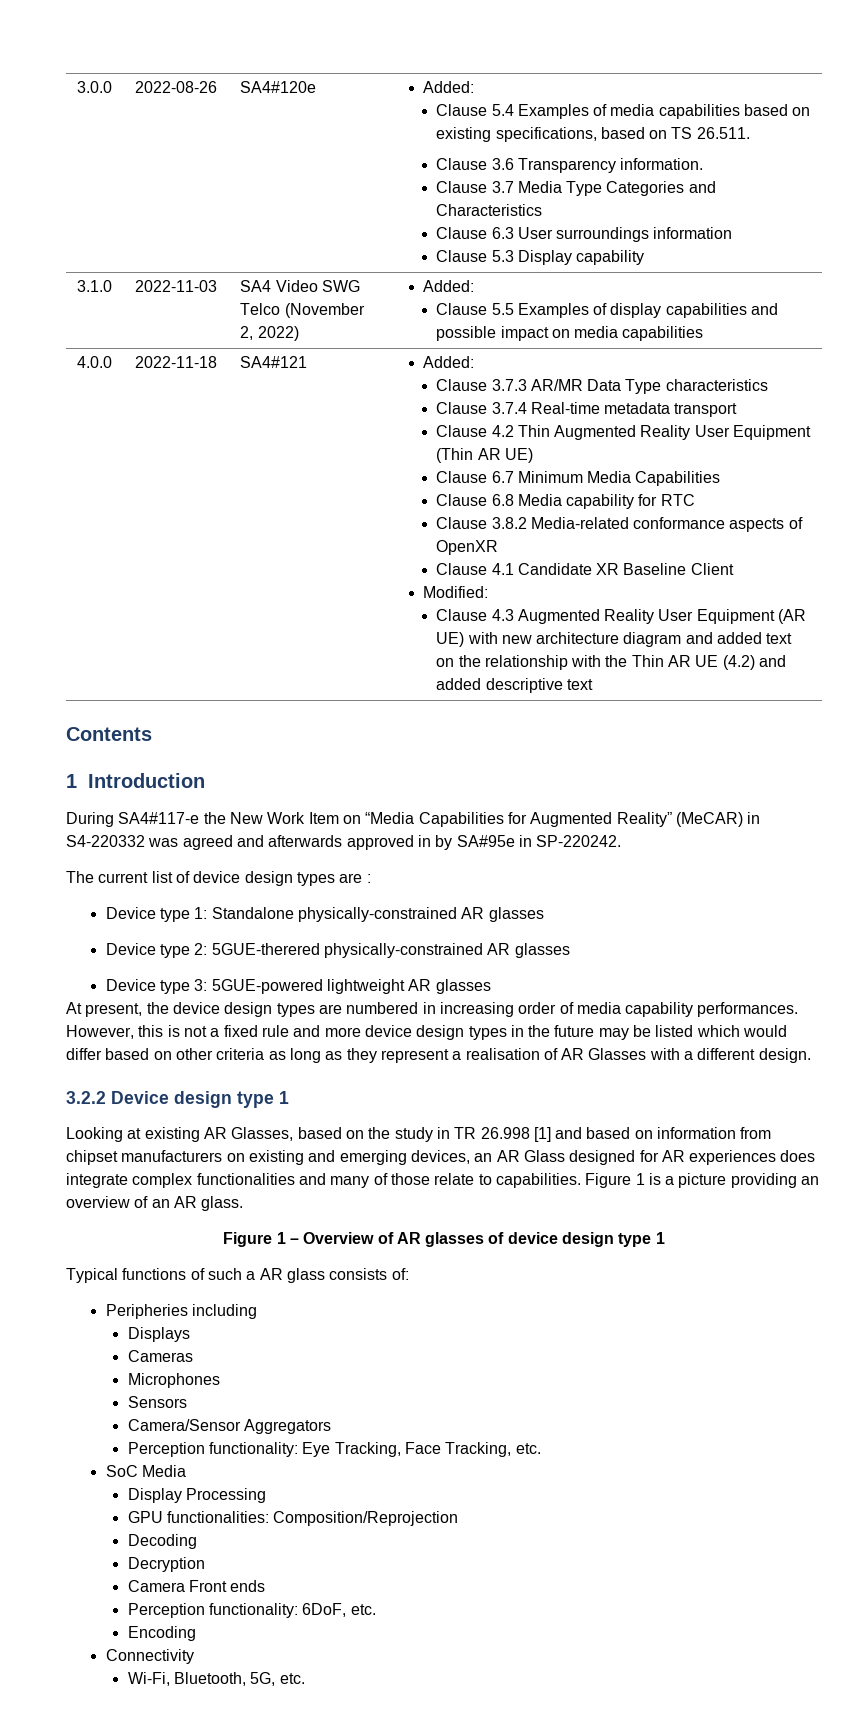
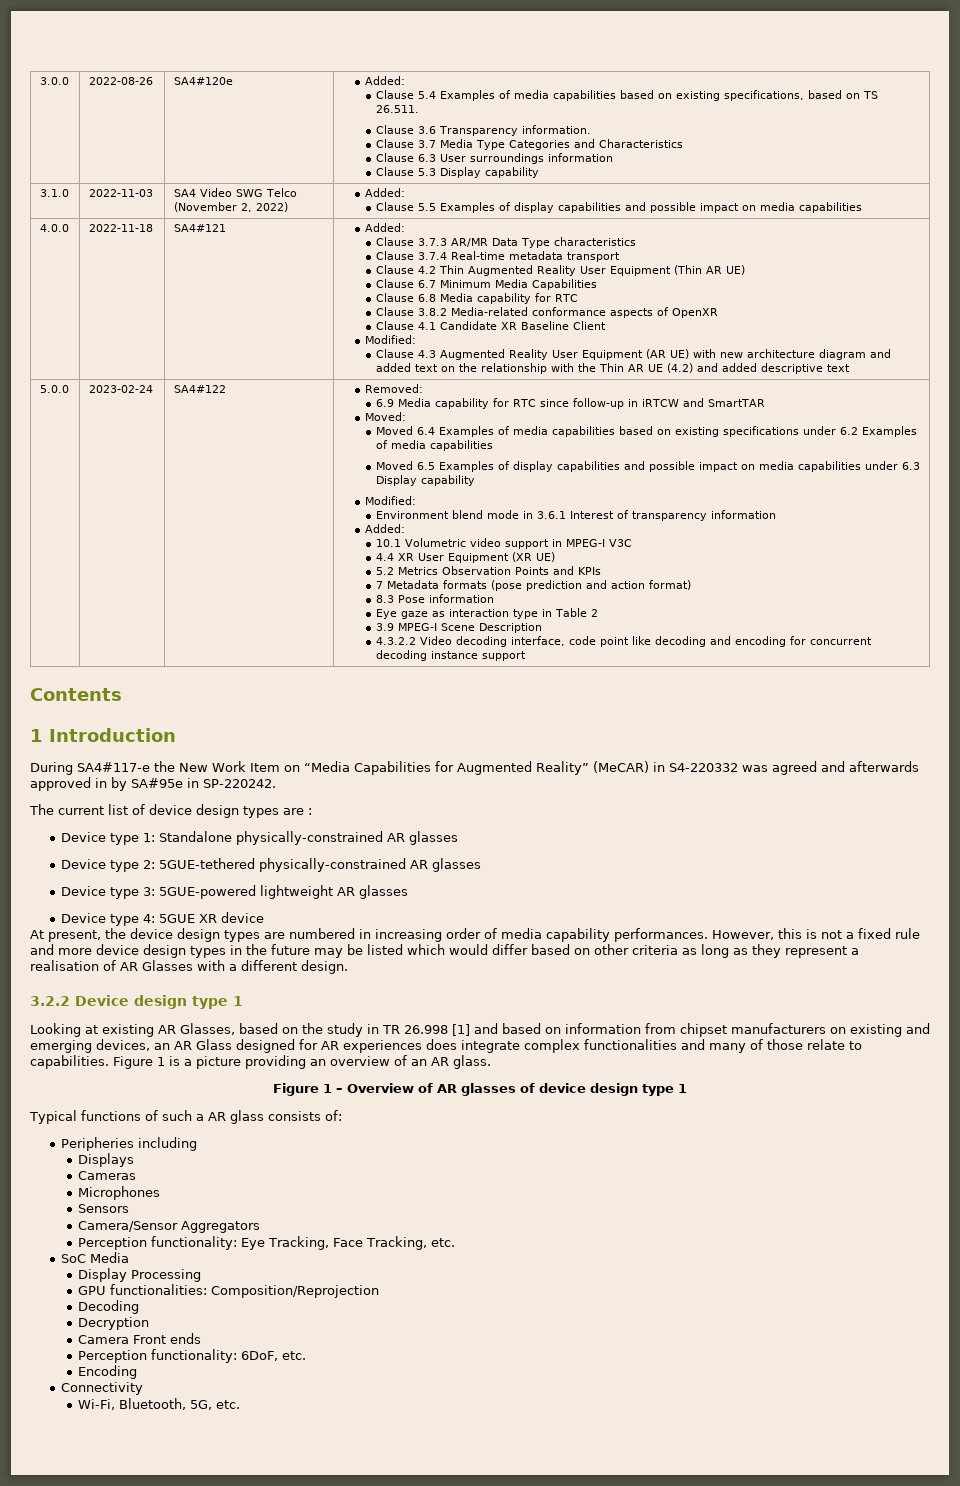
+ 5.0.0 | 2023-02-24 | SA4#122 | Removed:
+ 6.9 Media capability for RTC since follow-up in iRTCW and SmartTAR
+ Moved:
+ Moved 6.4 Examples of media capabilities based on existing specifications under 6.2 Examples of media capabilities
+ Moved 6.5 Examples of display capabilities and possible impact on media capabilities under 6.3 Display capability
+ Modified:
+ Environment blend mode in 3.6.1 Interest of transparency information
+ Added:
+ 10.1 Volumetric video support in MPEG-I V3C
+ 4.4 XR User Equipment (XR UE)
+ 5.2 Metrics Observation Points and KPIs
+ 7 Metadata formats (pose prediction and action format)
+ 8.3 Pose information
+ Eye gaze as interaction type in Table 2
+ 3.9 MPEG-I Scene Description
+ 4.3.2.2 Video decoding interface, code point like decoding and encoding for concurrent decoding instance support
- Device type 2: 5GUE-therered physically-constrained AR glasses
+ Device type 2: 5GUE-tethered physically-constrained AR glasses
+ Device type 4: 5GUE XR device

